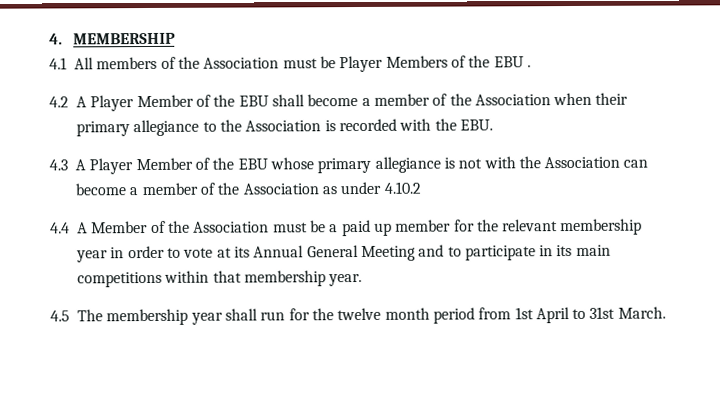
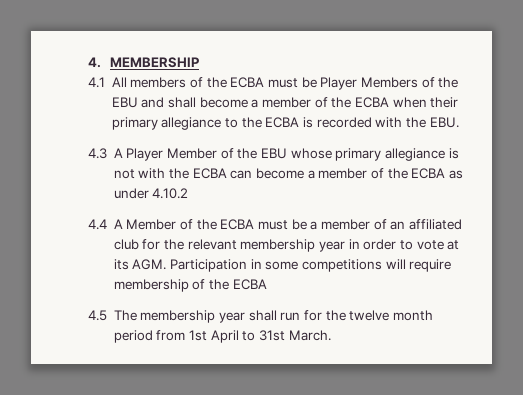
- 4.1 All members of the Association must be Player Members of the EBU .
- 4.2 A Player Member of the EBU shall become a member of the Association when their primary allegiance to the Association is recorded with the EBU.
+ 4.1 All members of the ECBA must be Player Members of the EBU and shall become a member of the ECBA when their primary allegiance to the ECBA is recorded with the EBU.
- 4.3 A Player Member of the EBU whose primary allegiance is not with the Association can become a member of the Association as under 4.10.2
+ 4.3 A Player Member of the EBU whose primary allegiance is not with the ECBA can become a member of the ECBA as under 4.10.2
- 4.4 A Member of the Association must be a paid up member for the relevant membership year in order to vote at its Annual General Meeting and to participate in its main competitions within that membership year.
+ 4.4 A Member of the ECBA must be a member of an affiliated club for the relevant membership year in order to vote at its AGM. Participation in some competitions will require membership of the ECBA

